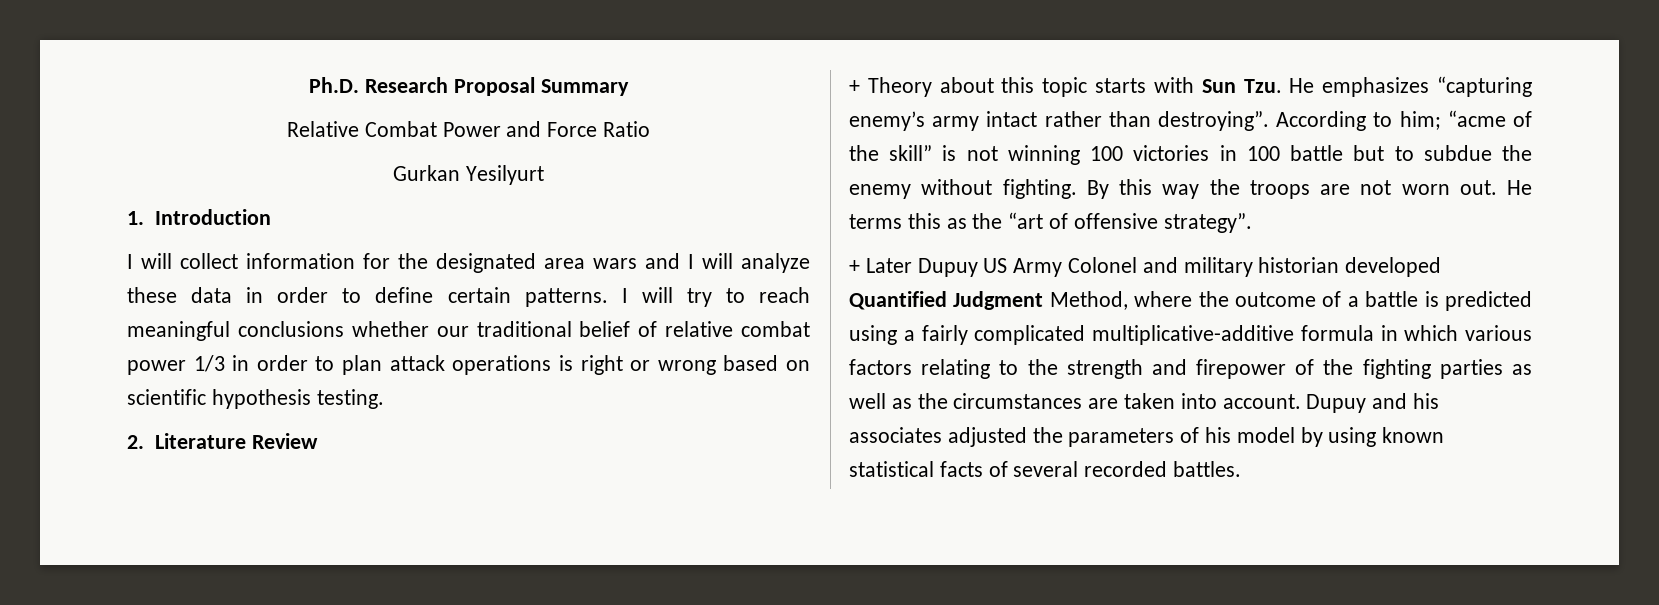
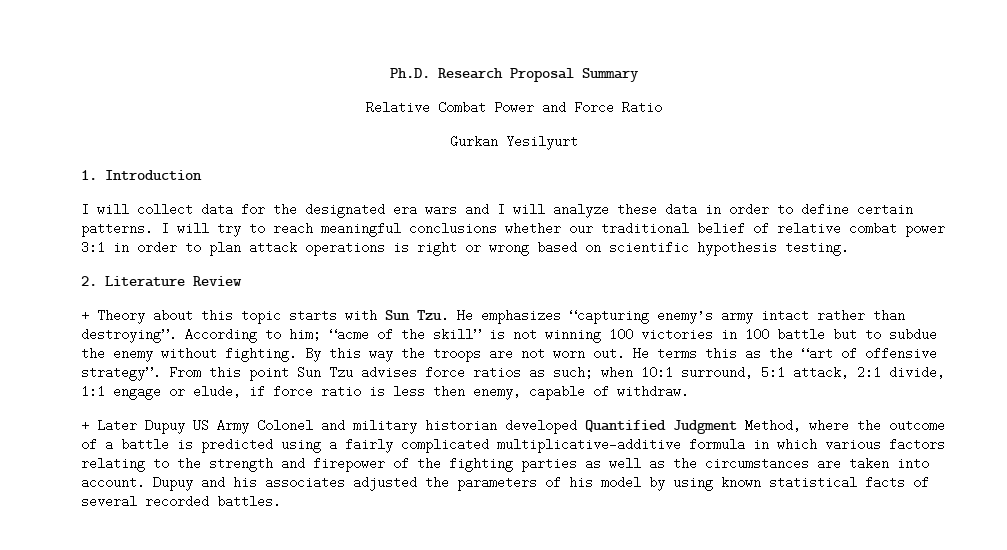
- I will collect information for the designated area wars and I will analyze these data in order to define certain patterns.
+ I will collect data for the designated era wars and I will analyze these data in order to define certain patterns.
- I will try to reach meaningful conclusions whether our traditional belief of relative combat power 1/3 in order to plan attack operations is right or wrong based on scientific hypothesis testing.
+ I will try to reach meaningful conclusions whether our traditional belief of relative combat power 3:1 in order to plan attack operations is right or wrong based on scientific hypothesis testing.
+ From this point Sun Tzu advises force ratios as such; when 10:1 surround, 5:1 attack, 2:1 divide, 1:1 engage or elude, if force ratio is less then enemy, capable of withdraw.

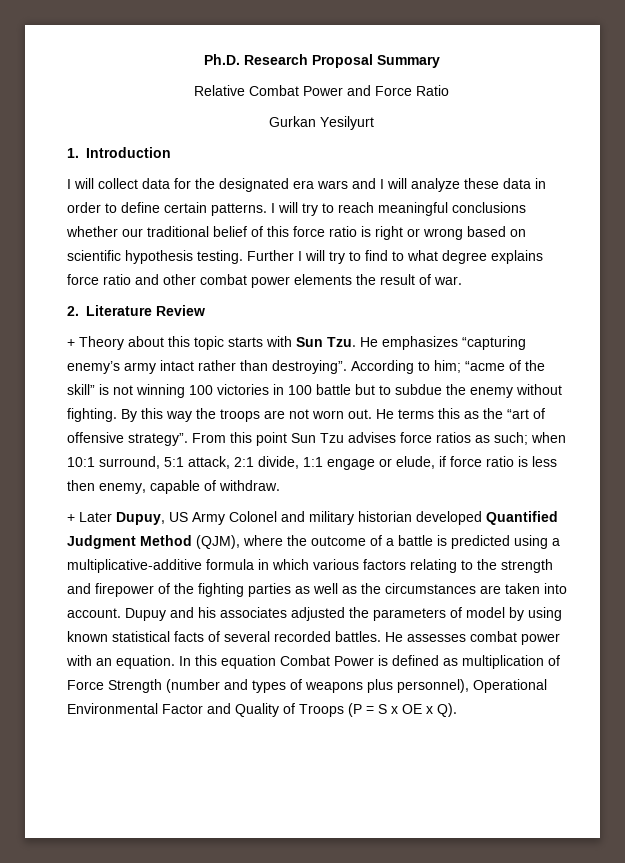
- I will try to reach meaningful conclusions whether our traditional belief of relative combat power 3:1 in order to plan attack operations is right or wrong based on scientific hypothesis testing.
+ I will try to reach meaningful conclusions whether our traditional belief of this force ratio is right or wrong based on scientific hypothesis testing. Further I will try to find to what degree explains force ratio and other combat power elements the result of war.
- + Later Dupuy US Army Colonel and military historian developed Quantified Judgment Method, where the outcome of a battle is predicted using a fairly complicated multiplicative-additive formula in which various factors relating to the strength and firepower of the fighting parties as well as the circumstances are taken into account.
+ + Later Dupuy, US Army Colonel and military historian developed Quantified Judgment Method (QJM), where the outcome of a battle is predicted using a multiplicative-additive formula in which various factors relating to the strength and firepower of the fighting parties as well as the circumstances are taken into account.
- Dupuy and his associates adjusted the parameters of his model by using known statistical facts of several recorded battles.
+ Dupuy and his associates adjusted the parameters of model by using known statistical facts of several recorded battles.
+ He assesses combat power with an equation. In this equation Combat Power is defined as multiplication of Force Strength (number and types of weapons plus personnel), Operational Environmental Factor and Quality of Troops (P = S x OE x Q).

